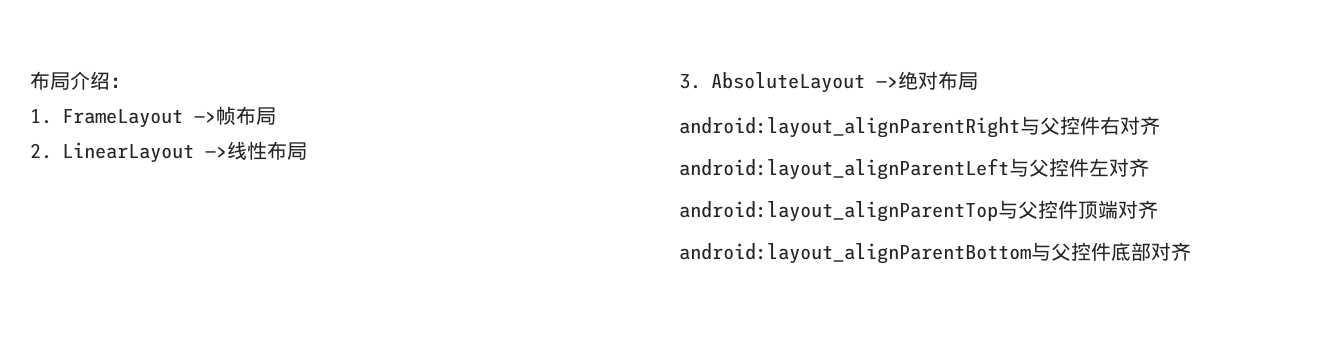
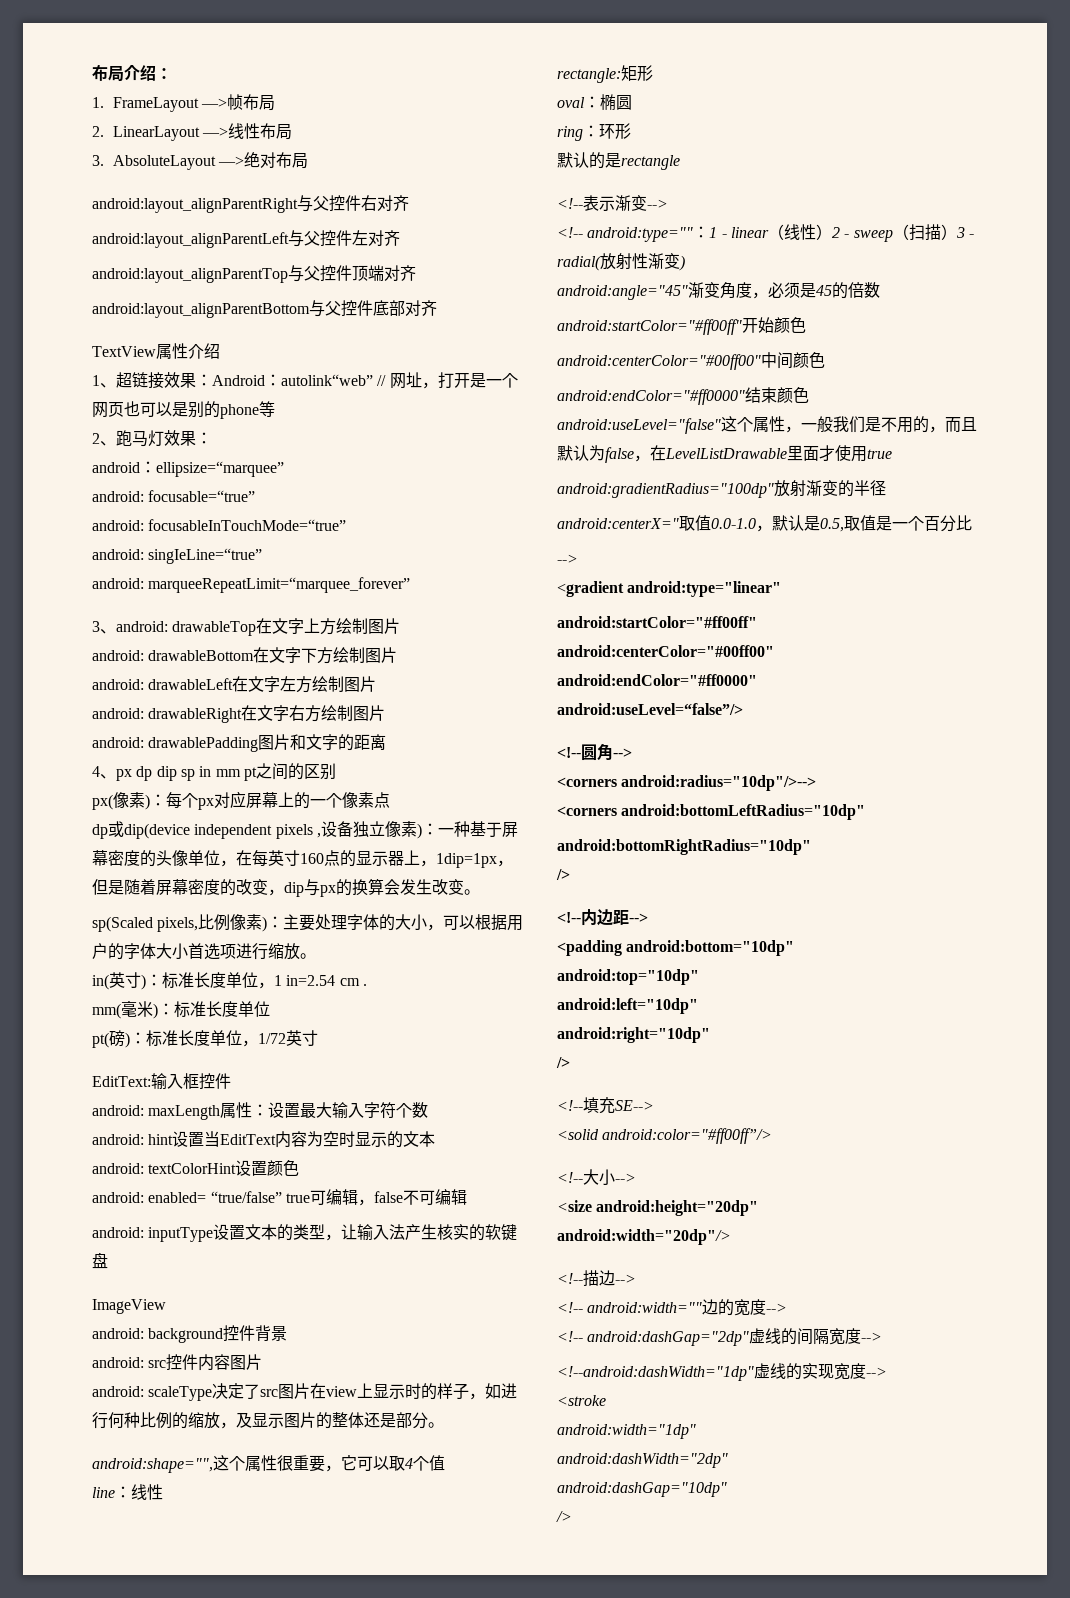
+ TextView属性介绍
+ 1、超链接效果：Android：autolink“web” // 网址，打开是一个网页也可以是别的phone等
+ 2、跑马灯效果：
+ android：ellipsize=“marquee”
+ android: focusable=“true”
+ android: focusableInTouchMode=“true”
+ android: singIeLine=“true”
+ android: marqueeRepeatLimit=“marquee_forever”
+ 3、android: drawableTop在文字上方绘制图片
+ android: drawableBottom在文字下方绘制图片
+ android: drawableLeft在文字左方绘制图片
+ android: drawableRight在文字右方绘制图片
+ android: drawablePadding图片和文字的距离
+ 4、px dp dip sp in mm pt之间的区别
+ px(像素)：每个px对应屏幕上的一个像素点
+ dp或dip(device independent pixels ,设备独立像素)：一种基于屏幕密度的头像单位，在每英寸160点的显示器上，1dip=1px，但是随着屏幕密度的改变，dip与px的换算会发生改变。
+ sp(Scaled pixels,比例像素)：主要处理字体的大小，可以根据用户的字体大小首选项进行缩放。
+ in(英寸)：标准长度单位，1 in=2.54 cm .
+ mm(毫米)：标准长度单位
+ pt(磅)：标准长度单位，1/72英寸
+ EditText:输入框控件
+ android: maxLength属性：设置最大输入字符个数
+ android: hint设置当EditText内容为空时显示的文本
+ android: textColorHint设置颜色
+ android: enabled= “true/false” true可编辑，false不可编辑
+ android: inputType设置文本的类型，让输入法产生核实的软键盘
+ ImageView
+ android: background控件背景
+ android: src控件内容图片
+ android: scaleType决定了src图片在view上显示时的样子，如进行何种比例的缩放，及显示图片的整体还是部分。
+ android:shape="",这个属性很重要，它可以取4个值
+ line：线性
+ rectangle:矩形
+ oval：椭圆
+ ring：环形
+ 默认的是rectangle
+ <!--表示渐变-->
+ <!-- android:type=""：1 - linear（线性）2 - sweep（扫描）3 - radial(放射性渐变)
+ android:angle="45"渐变角度，必须是45的倍数
+ android:startColor="#ff00ff"开始颜色
+ android:centerColor="#00ff00"中间颜色
+ android:endColor="#ff0000"结束颜色
+ android:useLevel="false"这个属性，一般我们是不用的，而且默认为false，在LevelListDrawable里面才使用true
+ android:gradientRadius="100dp"放射渐变的半径
+ android:centerX="取值0.0-1.0，默认是0.5,取值是一个百分比
+ -->
+ <gradient android:type="linear"
+ android:startColor="#ff00ff"
+ android:centerColor="#00ff00"
+ android:endColor="#ff0000"
+ android:useLevel=“false”/>
+ <!--圆角-->
+ <corners android:radius="10dp"/>-->
+ <corners android:bottomLeftRadius="10dp"
+ android:bottomRightRadius="10dp"
+ />
+ <!--内边距-->
+ <padding android:bottom="10dp"
+ android:top="10dp"
+ android:left="10dp"
+ android:right="10dp"
+ />
+ <!--填充SE-->
+ <solid android:color="#ff00ff”/>
+ <!--大小-->
+ <size android:height="20dp"
+ android:width="20dp"/>
+ <!--描边-->
+ <!-- android:width=""边的宽度-->
+ <!-- android:dashGap="2dp"虚线的间隔宽度-->
+ <!--android:dashWidth="1dp"虚线的实现宽度-->
+ <stroke
+ android:width="1dp"
+ android:dashWidth="2dp"
+ android:dashGap="10dp"
+ />

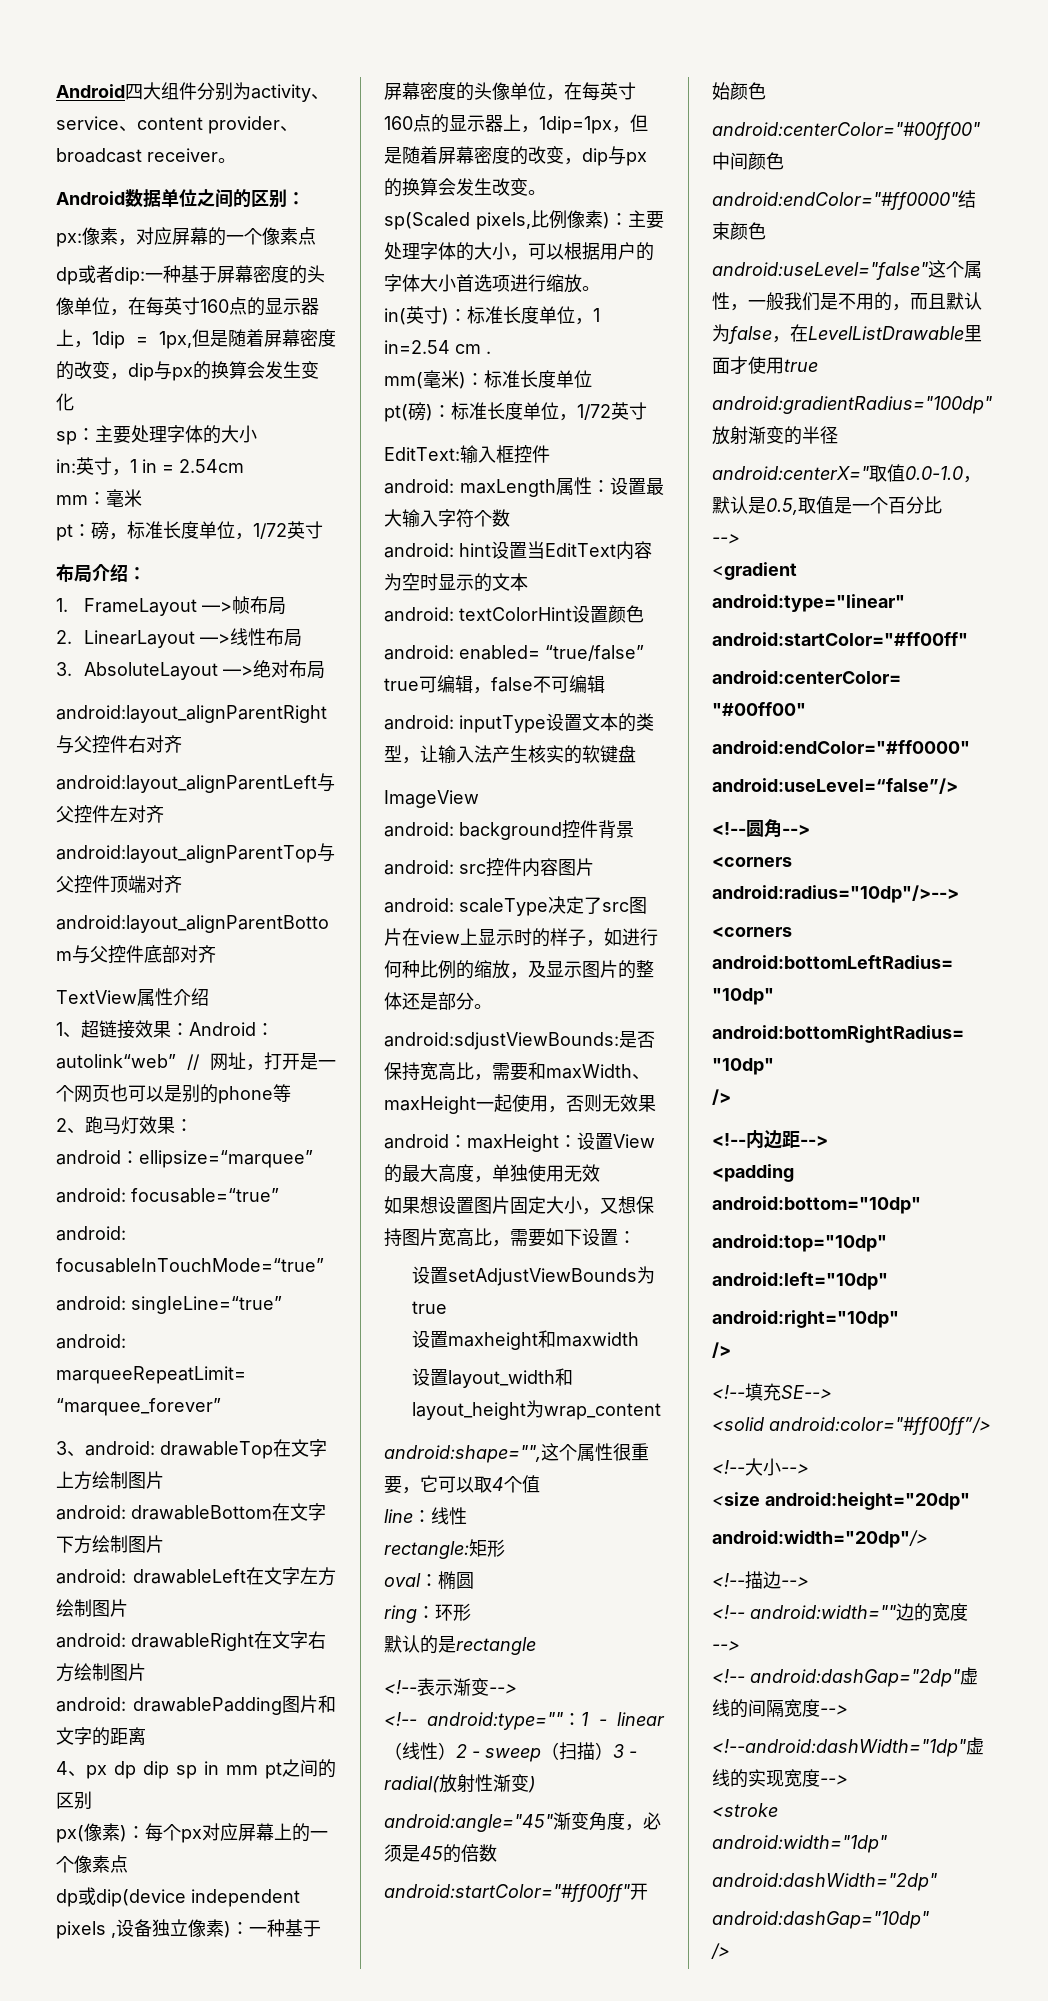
+ Android四大组件分别为activity、service、content provider、broadcast receiver。
+ Android数据单位之间的区别：
+ px:像素，对应屏幕的一个像素点
+ dp或者dip:一种基于屏幕密度的头像单位，在每英寸160点的显示器上，1dip = 1px,但是随着屏幕密度的改变，dip与px的换算会发生变化
+ sp：主要处理字体的大小
+ in:英寸，1 in = 2.54cm
+ mm：毫米
+ pt：磅，标准长度单位，1/72英寸
+ android:sdjustViewBounds:是否保持宽高比，需要和maxWidth、maxHeight一起使用，否则无效果
+ android：maxHeight：设置View的最大高度，单独使用无效
+ 如果想设置图片固定大小，又想保持图片宽高比，需要如下设置：
+ 设置setAdjustViewBounds为true
+ 设置maxheight和maxwidth
+ 设置layout_width和layout_height为wrap_content

